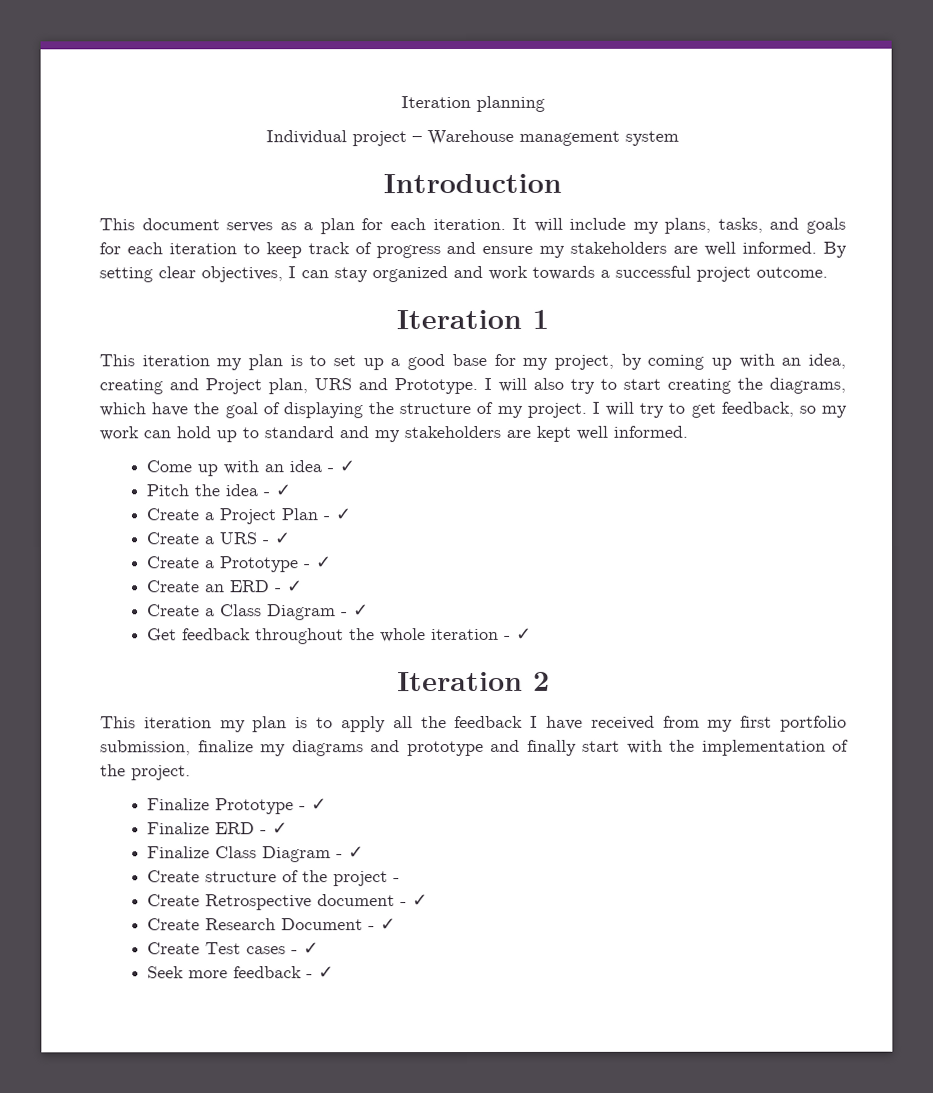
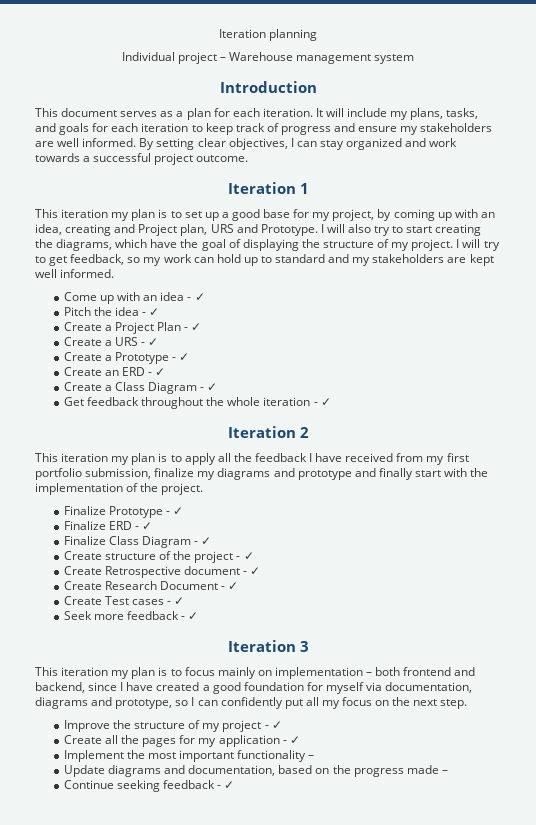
- Create structure of the project -
+ Create structure of the project - ✓
+ Iteration 3
+ This iteration my plan is to focus mainly on implementation – both frontend and backend, since I have created a good foundation for myself via documentation, diagrams and prototype, so I can confidently put all my focus on the next step.
+ Improve the structure of my project - ✓
+ Create all the pages for my application - ✓
+ Implement the most important functionality –
+ Update diagrams and documentation, based on the progress made –
+ Continue seeking feedback - ✓

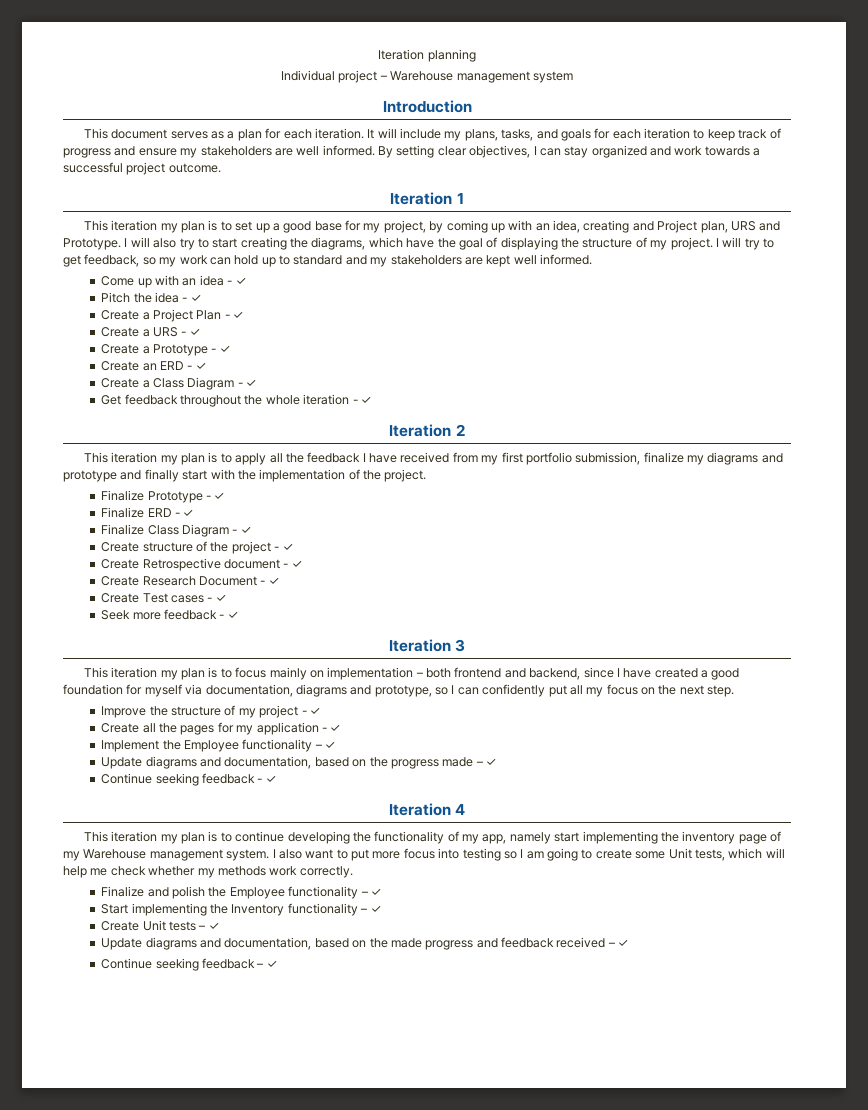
- Implement the most important functionality –
+ Implement the Employee functionality – ✓
- Update diagrams and documentation, based on the progress made –
+ Update diagrams and documentation, based on the progress made – ✓
  Continue seeking feedback - ✓
+ Iteration 4
+ This iteration my plan is to continue developing the functionality of my app, namely start implementing the inventory page of my Warehouse management system. I also want to put more focus into testing so I am going to create some Unit tests, which will help me check whether my methods work correctly.
+ Finalize and polish the Employee functionality – ✓
+ Start implementing the Inventory functionality – ✓
+ Create Unit tests – ✓
+ Update diagrams and documentation, based on the made progress and feedback received – ✓
+ Continue seeking feedback – ✓

